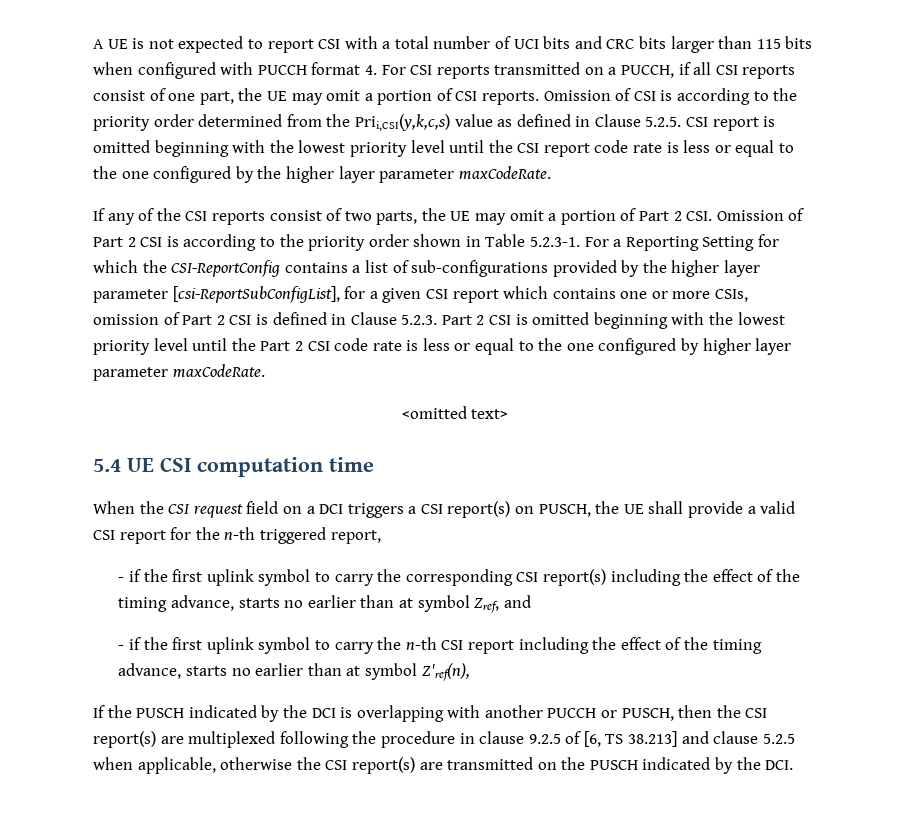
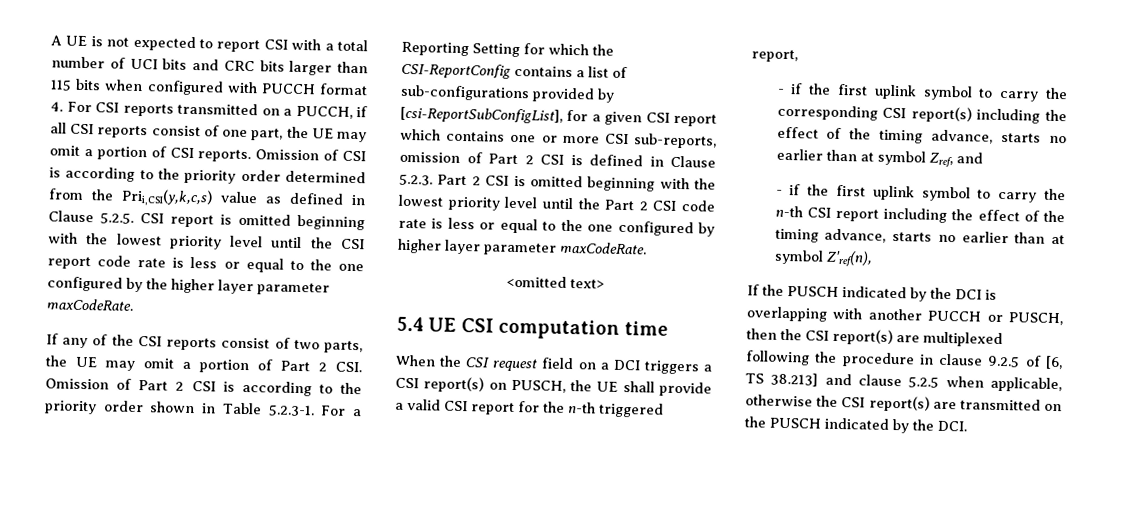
- If any of the CSI reports consist of two parts, the UE may omit a portion of Part 2 CSI. Omission of Part 2 CSI is according to the priority order shown in Table 5.2.3-1. For a Reporting Setting for which the CSI-ReportConfig contains a list of sub-configurations provided by the higher layer parameter [csi-ReportSubConfigList], for a given CSI report which contains one or more CSIs, omission of Part 2 CSI is defined in Clause 5.2.3. Part 2 CSI is omitted beginning with the lowest priority level until the Part 2 CSI code rate is less or equal to the one configured by higher layer parameter maxCodeRate.
+ If any of the CSI reports consist of two parts, the UE may omit a portion of Part 2 CSI. Omission of Part 2 CSI is according to the priority order shown in Table 5.2.3-1. For a Reporting Setting for which the CSI-ReportConfig contains a list of sub-configurations provided by [csi-ReportSubConfigList], for a given CSI report which contains one or more CSI sub-reports, omission of Part 2 CSI is defined in Clause 5.2.3. Part 2 CSI is omitted beginning with the lowest priority level until the Part 2 CSI code rate is less or equal to the one configured by higher layer parameter maxCodeRate.

